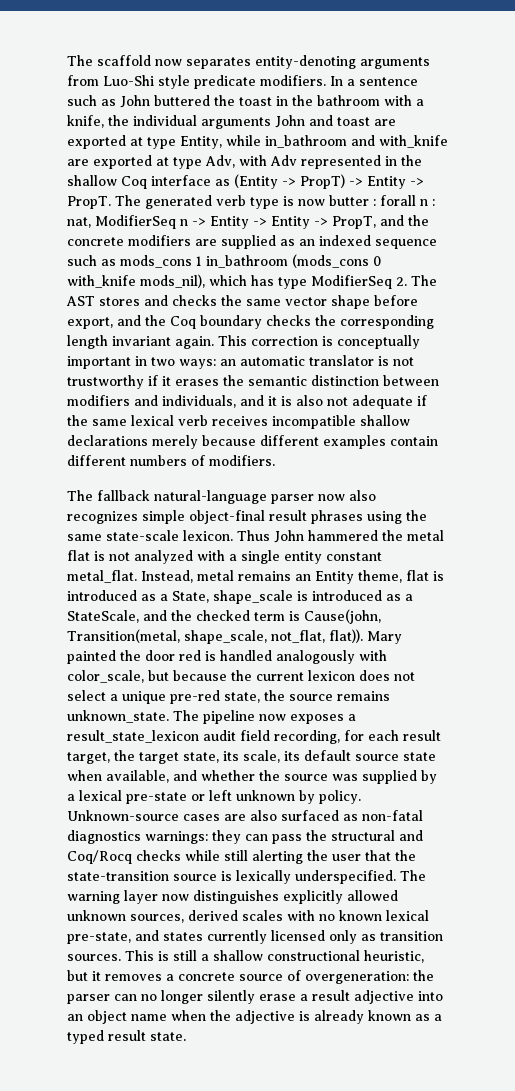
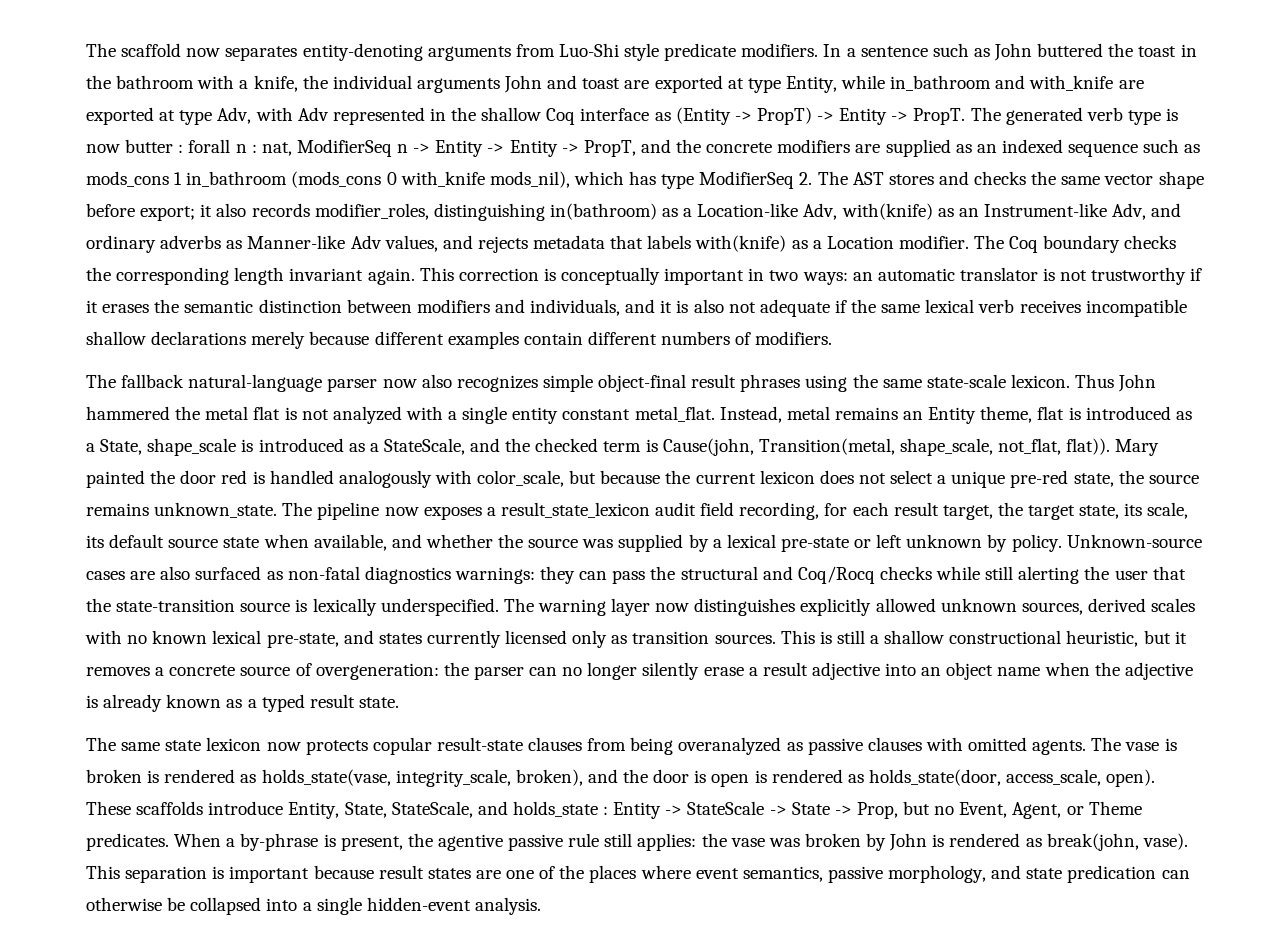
- nat, ModifierSeq n -> Entity -> Entity -> PropT, and the concrete modifiers are supplied as an indexed sequence such as mods_cons 1 in_bathroom (mods_cons 0 with_knife mods_nil), which has type ModifierSeq 2. The AST stores and checks the same vector shape before export, and the Coq boundary checks the corresponding length invariant again.
+ nat, ModifierSeq n -> Entity -> Entity -> PropT, and the concrete modifiers are supplied as an indexed sequence such as mods_cons 1 in_bathroom (mods_cons 0 with_knife mods_nil), which has type ModifierSeq 2. The AST stores and checks the same vector shape before export; it also records modifier_roles, distinguishing in(bathroom) as a Location-like Adv, with(knife) as an Instrument-like Adv, and ordinary adverbs as Manner-like Adv values, and rejects metadata that labels with(knife) as a Location modifier. The Coq boundary checks the corresponding length invariant again.
+ The same state lexicon now protects copular result-state clauses from being overanalyzed as passive clauses with omitted agents. The vase is broken is rendered as holds_state(vase, integrity_scale, broken), and the door is open is rendered as holds_state(door, access_scale, open). These scaffolds introduce Entity, State, StateScale, and holds_state : Entity -> StateScale -> State -> Prop, but no Event, Agent, or Theme predicates. When a by-phrase is present, the agentive passive rule still applies: the vase was broken by John is rendered as break(john, vase). This separation is important because result states are one of the places where event semantics, passive morphology, and state predication can otherwise be collapsed into a single hidden-event analysis.

